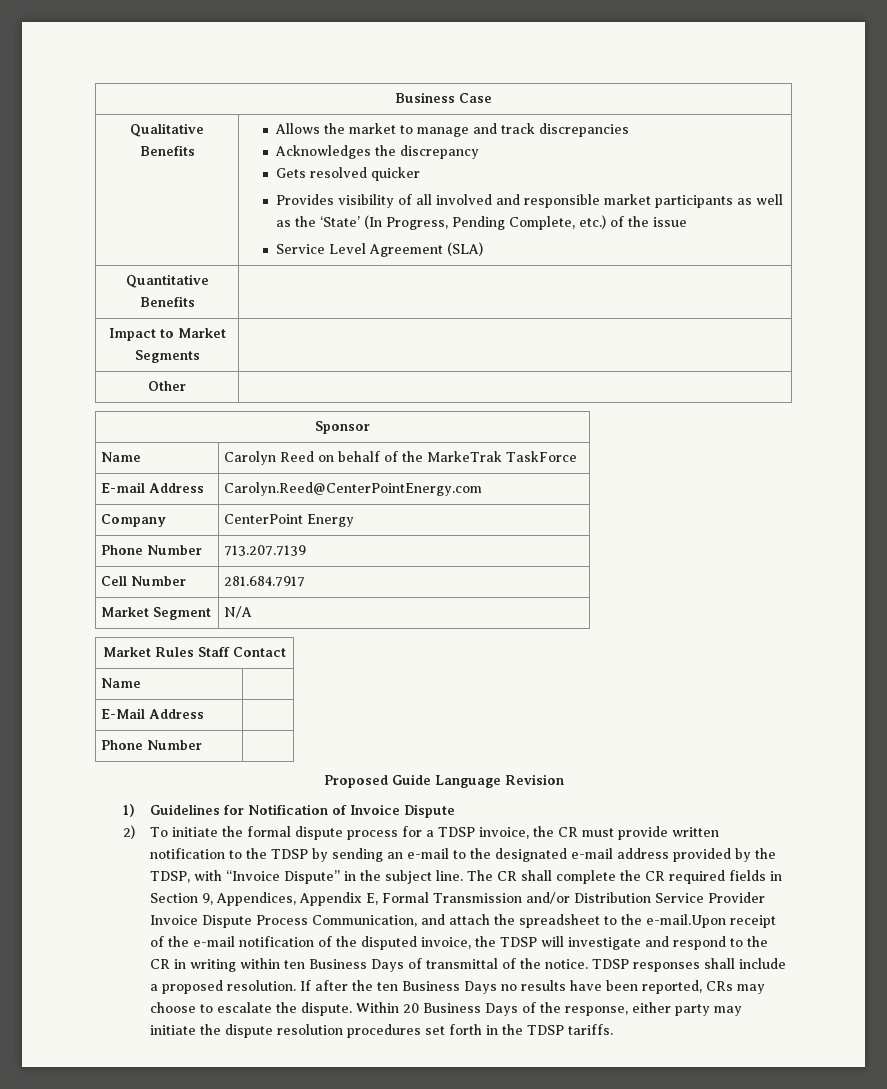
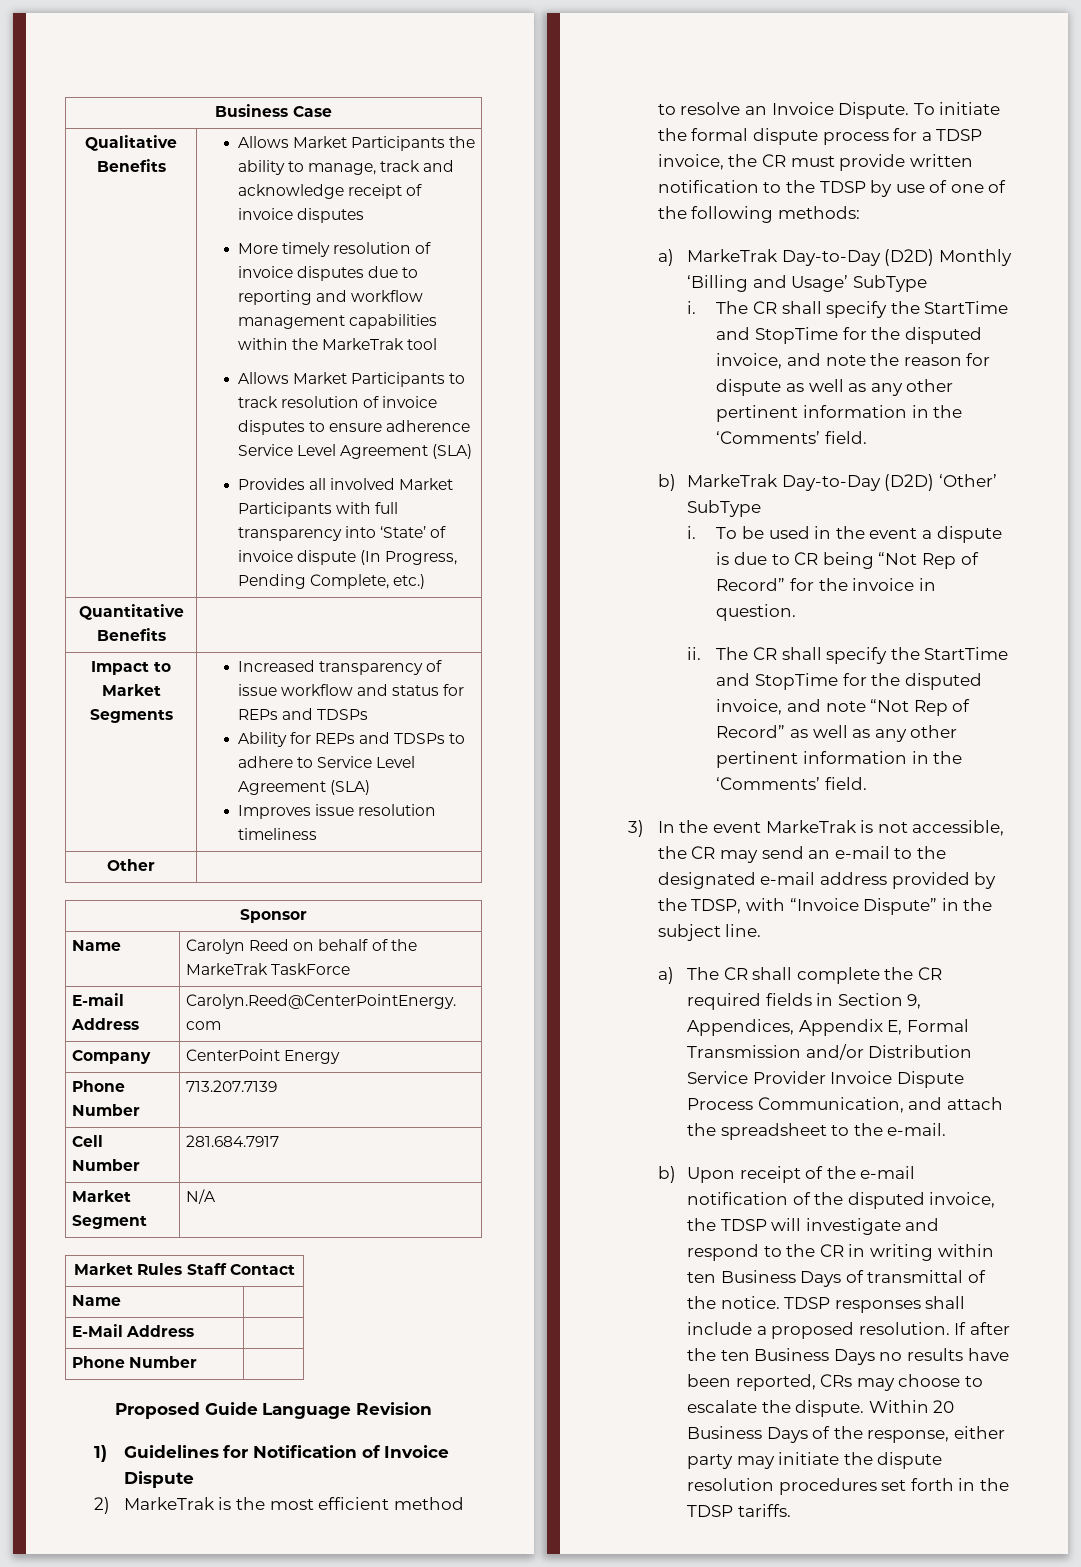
- Allows the market to manage and track discrepancies
- Acknowledges the discrepancy
- Gets resolved quicker
- Provides visibility of all involved and responsible market participants as well as the ‘State’ (In Progress, Pending Complete, etc.) of the issue
- Service Level Agreement (SLA)
+ Allows Market Participants the ability to manage, track and acknowledge receipt of invoice disputes
+ More timely resolution of invoice disputes due to reporting and workflow management capabilities within the MarkeTrak tool
+ Allows Market Participants to track resolution of invoice disputes to ensure adherence Service Level Agreement (SLA)
+ Provides all involved Market Participants with full transparency into ‘State’ of invoice dispute (In Progress, Pending Complete, etc.)
- Impact to Market Segments |
+ Impact to Market Segments | Increased transparency of issue workflow and status for REPs and TDSPs
+ Ability for REPs and TDSPs to adhere to Service Level Agreement (SLA)
+ Improves issue resolution timeliness
- 2) To initiate the formal dispute process for a TDSP invoice, the CR must provide written notification to the TDSP by sending an e-mail to the designated e-mail address provided by the TDSP, with “Invoice Dispute” in the subject line. The CR shall complete the CR required fields in Section 9, Appendices, Appendix E, Formal Transmission and/or Distribution Service Provider Invoice Dispute Process Communication, and attach the spreadsheet to the e-mail.Upon receipt of the e-mail notification of the disputed invoice, the TDSP will investigate and respond to the CR in writing within ten Business Days of transmittal of the notice.
+ 2) MarkeTrak is the most efficient method to resolve an Invoice Dispute. To initiate the formal dispute process for a TDSP invoice, the CR must provide written notification to the TDSP by use of one of the following methods:
+ a) MarkeTrak Day-to-Day (D2D) Monthly ‘Billing and Usage’ SubType
+ i. The CR shall specify the StartTime and StopTime for the disputed invoice, and note the reason for dispute as well as any other pertinent information in the ‘Comments’ field.
+ b) MarkeTrak Day-to-Day (D2D) ‘Other’ SubType
+ i. To be used in the event a dispute is due to CR being “Not Rep of Record” for the invoice in question.
+ ii. The CR shall specify the StartTime and StopTime for the disputed invoice, and note “Not Rep of Record” as well as any other pertinent information in the ‘Comments’ field.
+ 3) In the event MarkeTrak is not accessible, the CR may send an e-mail to the designated e-mail address provided by the TDSP, with “Invoice Dispute” in the subject line.
+ a) The CR shall complete the CR required fields in Section 9, Appendices, Appendix E, Formal Transmission and/or Distribution Service Provider Invoice Dispute Process Communication, and attach the spreadsheet to the e-mail.
+ b) Upon receipt of the e-mail notification of the disputed invoice, the TDSP will investigate and respond to the CR in writing within ten Business Days of transmittal of the notice.

